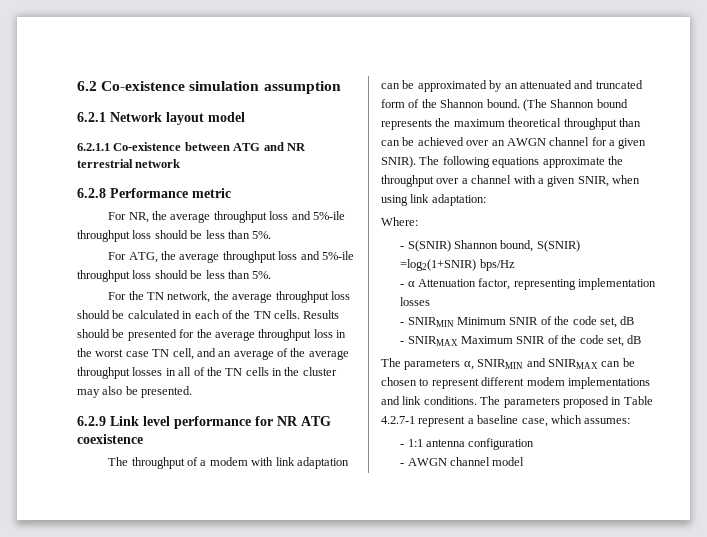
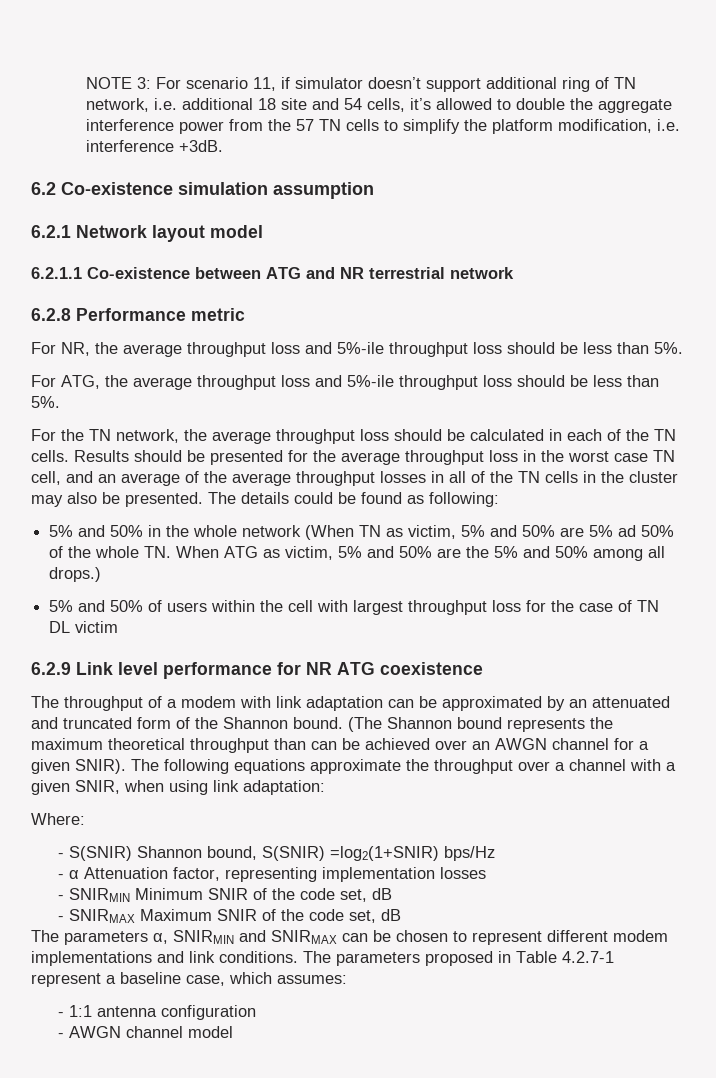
+ NOTE 3: For scenario 11, if simulator doesn’t support additional ring of TN network, i.e. additional 18 site and 54 cells, it’s allowed to double the aggregate interference power from the 57 TN cells to simplify the platform modification, i.e. interference +3dB.
+ The details could be found as following:
+ 5% and 50% in the whole network (When TN as victim, 5% and 50% are 5% ad 50% of the whole TN. When ATG as victim, 5% and 50% are the 5% and 50% among all drops.)
+ 5% and 50% of users within the cell with largest throughput loss for the case of TN DL victim

